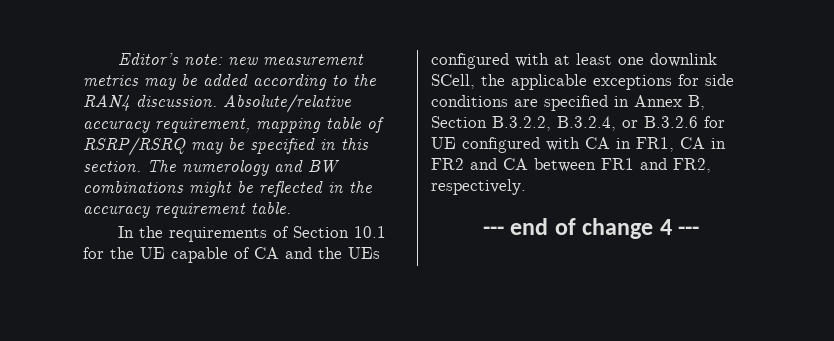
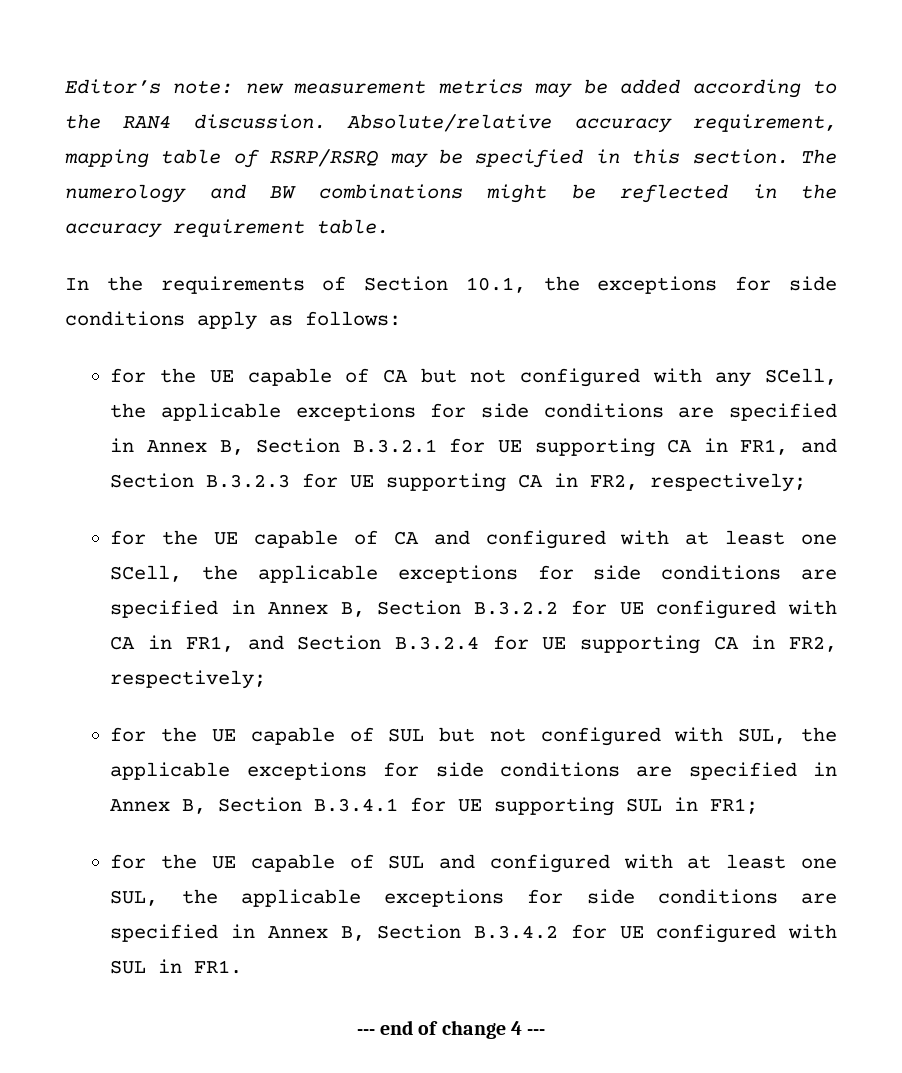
- In the requirements of Section 10.1 for the UE capable of CA and the UEs configured with at least one downlink SCell, the applicable exceptions for side conditions are specified in Annex B, Section B.3.2.2, B.3.2.4, or B.3.2.6 for UE configured with CA in FR1, CA in FR2 and CA between FR1 and FR2, respectively.
+ In the requirements of Section 10.1, the exceptions for side conditions apply as follows:
+ for the UE capable of CA but not configured with any SCell, the applicable exceptions for side conditions are specified in Annex B, Section B.3.2.1 for UE supporting CA in FR1, and Section B.3.2.3 for UE supporting CA in FR2, respectively;
+ for the UE capable of CA and configured with at least one SCell, the applicable exceptions for side conditions are specified in Annex B, Section B.3.2.2 for UE configured with CA in FR1, and Section B.3.2.4 for UE supporting CA in FR2, respectively;
+ for the UE capable of SUL but not configured with SUL, the applicable exceptions for side conditions are specified in Annex B, Section B.3.4.1 for UE supporting SUL in FR1;
+ for the UE capable of SUL and configured with at least one SUL, the applicable exceptions for side conditions are specified in Annex B, Section B.3.4.2 for UE configured with SUL in FR1.

